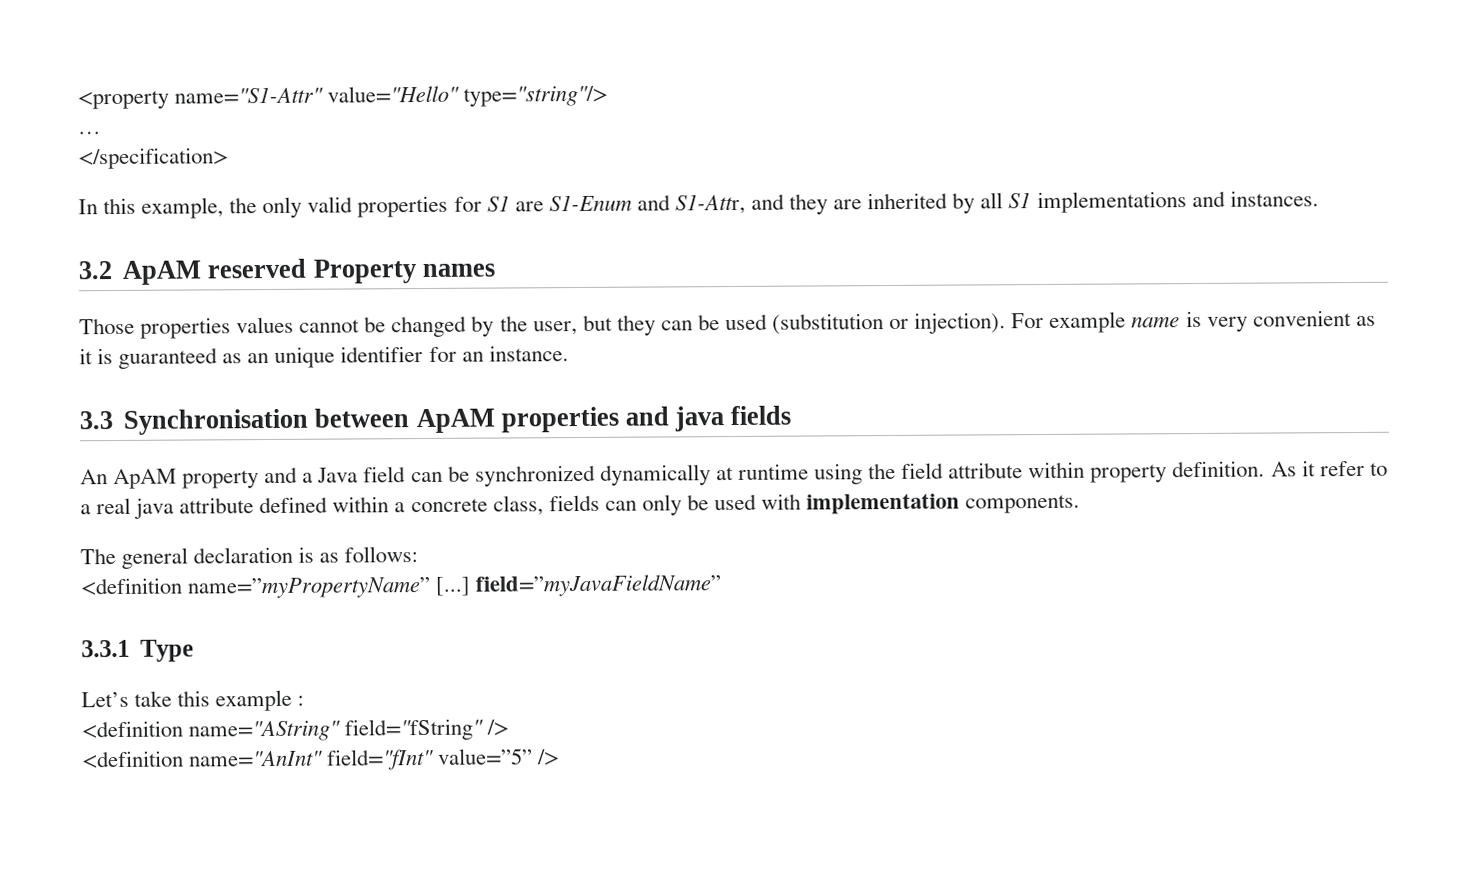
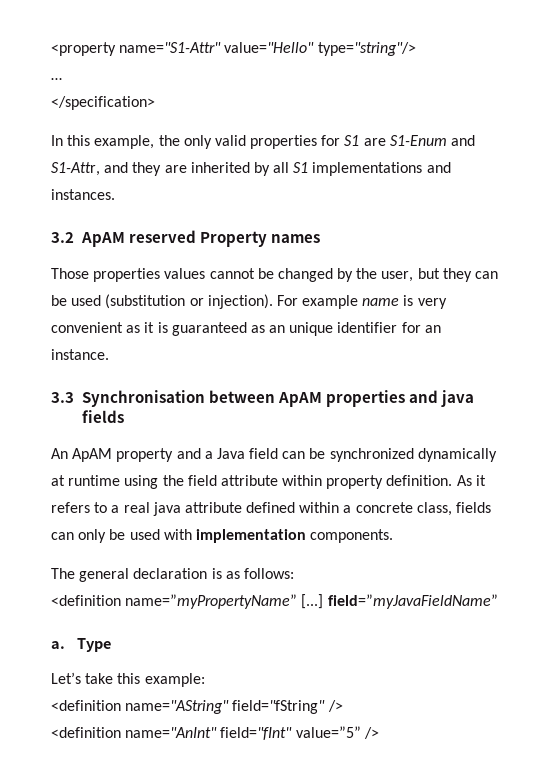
- As it refer to a real java attribute defined within a concrete class, fields can only be used with implementation components.
+ As it refers to a real java attribute defined within a concrete class, fields can only be used with implementation components.
- 3.3.1 Type
+ a. Type
- Let’s take this example :
+ Let’s take this example:

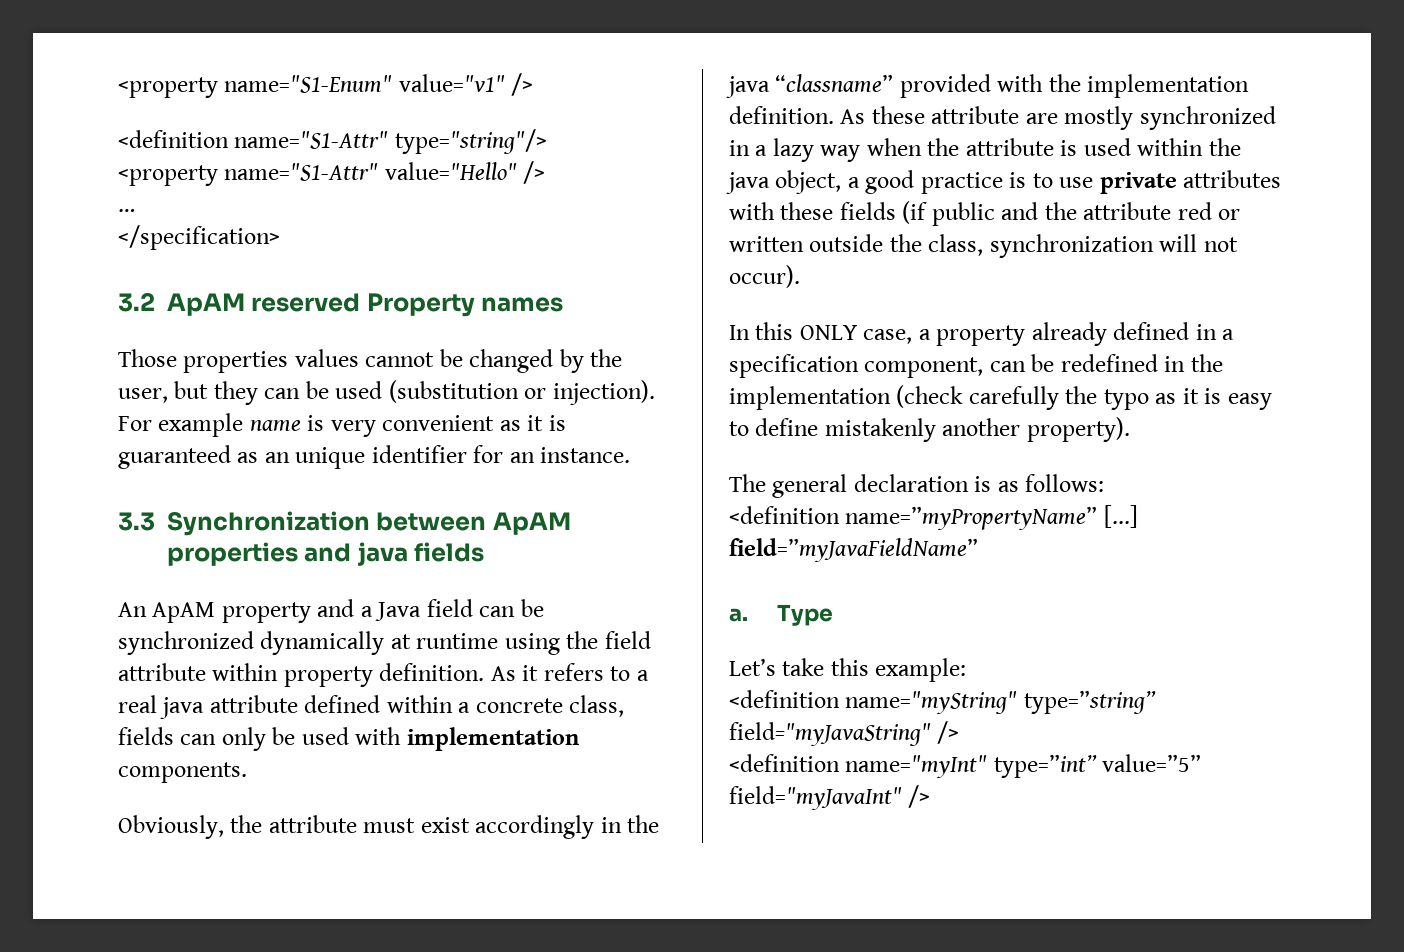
- <property name="S1-Attr" value="Hello" type="string"/>
+ <property name="S1-Enum" value="v1" />
+ <definition name="S1-Attr" type="string"/>
+ <property name="S1-Attr" value="Hello" />
- In this example, the only valid properties for S1 are S1-Enum and S1-Attr, and they are inherited by all S1 implementations and instances.
- 3.3 Synchronisation between ApAM properties and java fields
+ 3.3 Synchronization between ApAM properties and java fields
+ Obviously, the attribute must exist accordingly in the java “classname” provided with the implementation definition. As these attribute are mostly synchronized in a lazy way when the attribute is used within the java object, a good practice is to use private attributes with these fields (if public and the attribute red or written outside the class, synchronization will not occur).
+ In this ONLY case, a property already defined in a specification component, can be redefined in the implementation (check carefully the typo as it is easy to define mistakenly another property).
- <definition name="AString" field="fString" />
- <definition name="AnInt" field="fInt" value=”5” />
+ <definition name="myString" type=”string” field="myJavaString" />
+ <definition name="myInt" type=”int” value=”5” field="myJavaInt" />

